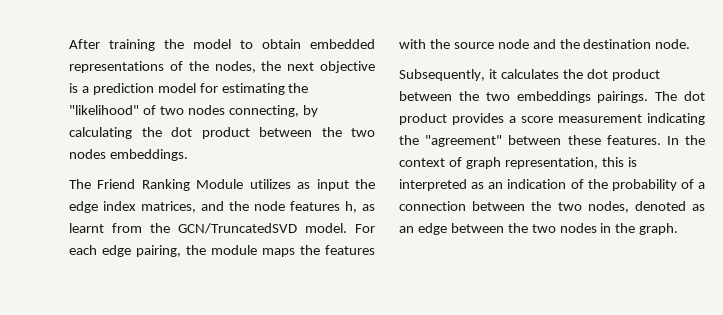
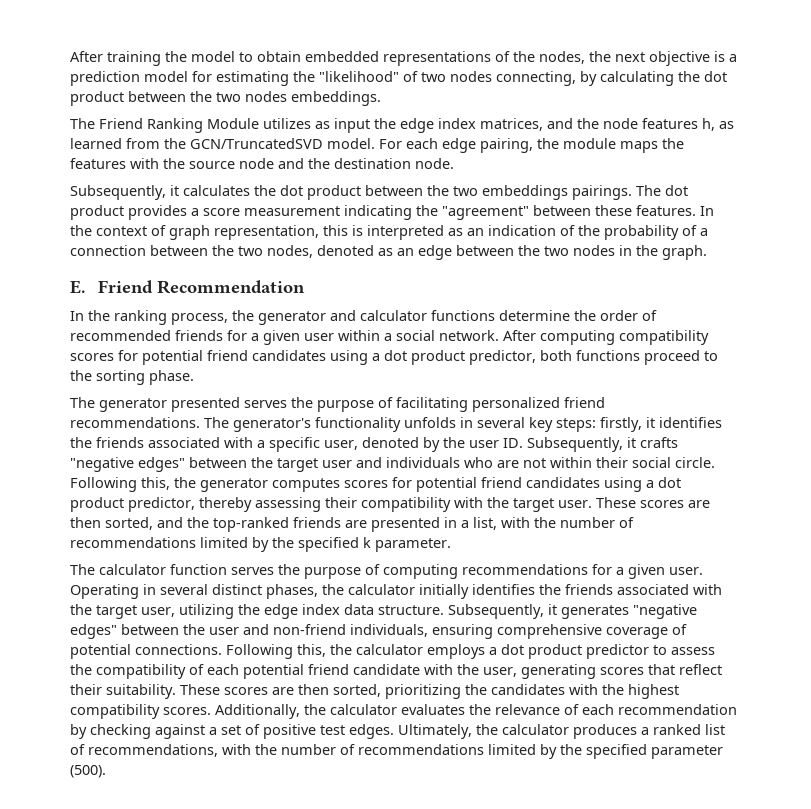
- The Friend Ranking Module utilizes as input the edge index matrices, and the node features h, as learnt from the GCN/TruncatedSVD model.
+ The Friend Ranking Module utilizes as input the edge index matrices, and the node features h, as learned from the GCN/TruncatedSVD model.
+ E. Friend Recommendation
+ In the ranking process, the generator and calculator functions determine the order of recommended friends for a given user within a social network. After computing compatibility scores for potential friend candidates using a dot product predictor, both functions proceed to the sorting phase.
+ The generator presented serves the purpose of facilitating personalized friend recommendations. The generator's functionality unfolds in several key steps: firstly, it identifies the friends associated with a specific user, denoted by the user ID. Subsequently, it crafts "negative edges" between the target user and individuals who are not within their social circle. Following this, the generator computes scores for potential friend candidates using a dot product predictor, thereby assessing their compatibility with the target user. These scores are then sorted, and the top-ranked friends are presented in a list, with the number of recommendations limited by the specified k parameter.
+ The calculator function serves the purpose of computing recommendations for a given user. Operating in several distinct phases, the calculator initially identifies the friends associated with the target user, utilizing the edge index data structure. Subsequently, it generates "negative edges" between the user and non-friend individuals, ensuring comprehensive coverage of potential connections. Following this, the calculator employs a dot product predictor to assess the compatibility of each potential friend candidate with the user, generating scores that reflect their suitability. These scores are then sorted, prioritizing the candidates with the highest compatibility scores. Additionally, the calculator evaluates the relevance of each recommendation by checking against a set of positive test edges. Ultimately, the calculator produces a ranked list of recommendations, with the number of recommendations limited by the specified parameter (500).

